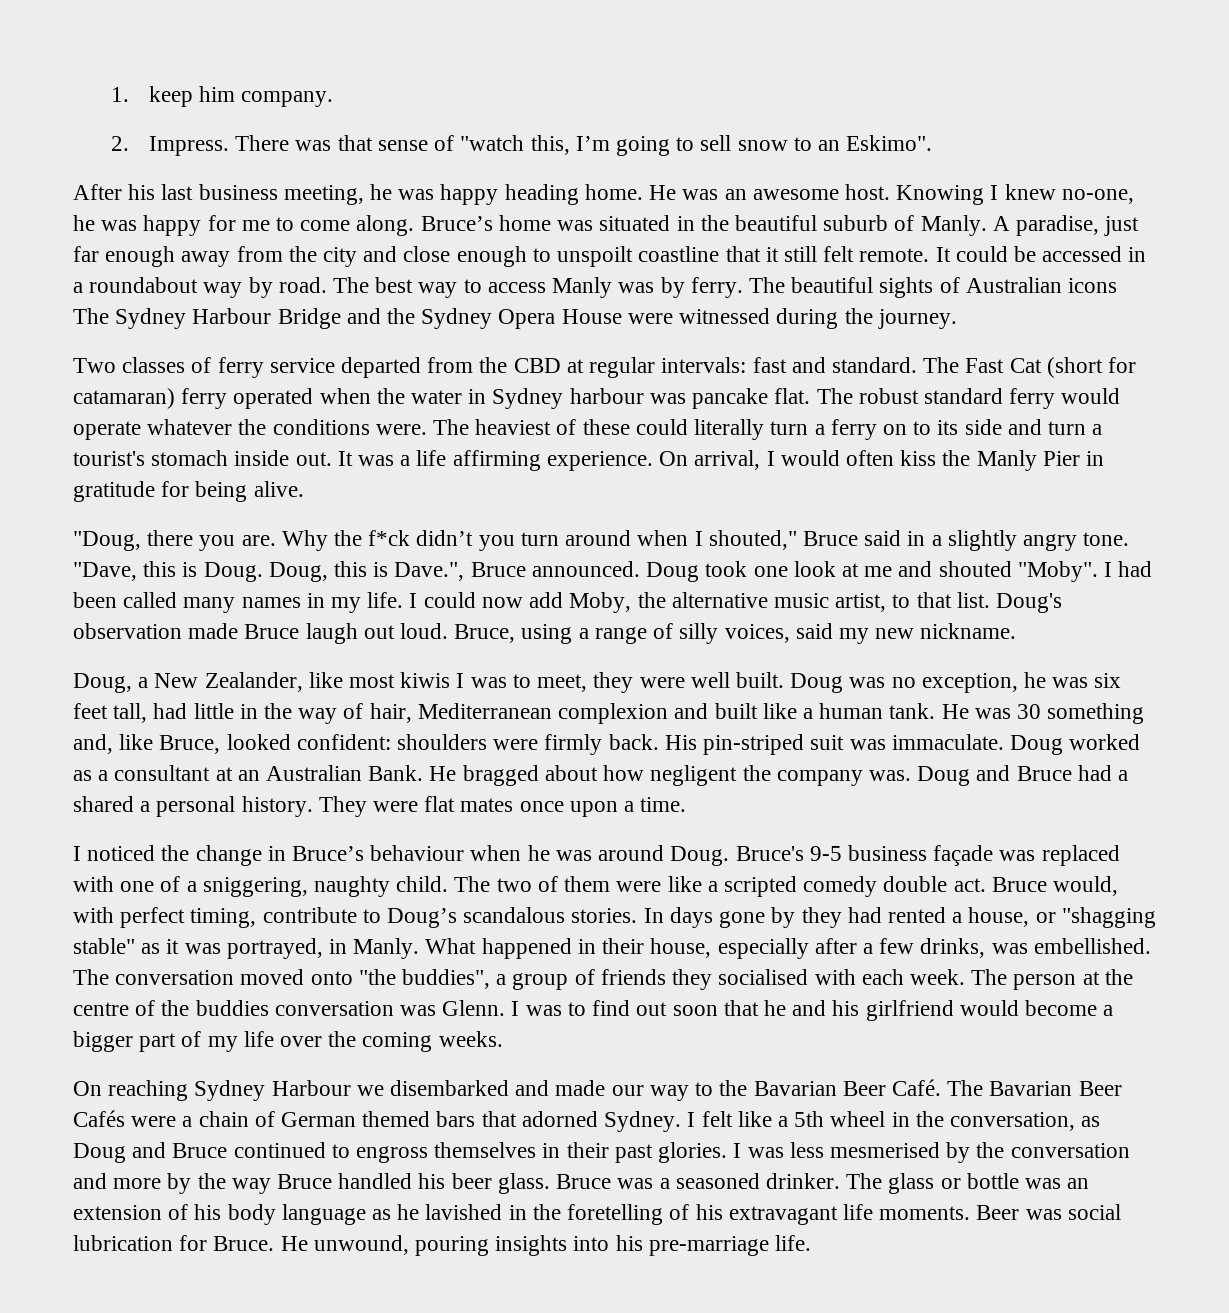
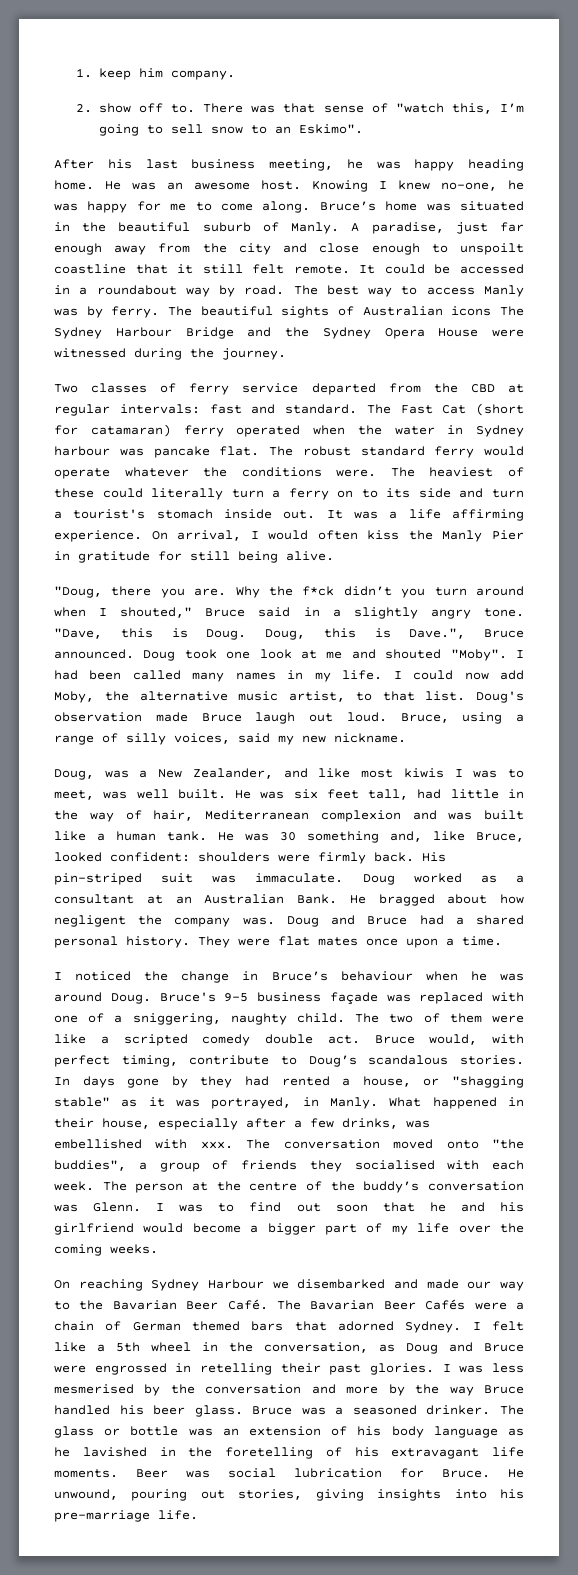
- 2. Impress.
+ 2. show off to.
- On arrival, I would often kiss the Manly Pier in gratitude for being alive.
+ On arrival, I would often kiss the Manly Pier in gratitude for still being alive.
- Doug, a New Zealander, like most kiwis I was to meet, they were well built. Doug was no exception, he was six feet tall, had little in the way of hair, Mediterranean complexion and built like a human tank.
+ Doug, was a New Zealander, and like most kiwis I was to meet, was well built. He was six feet tall, had little in the way of hair, Mediterranean complexion and was built like a human tank.
- Doug and Bruce had a shared a personal history.
+ Doug and Bruce had a shared personal history.
- What happened in their house, especially after a few drinks, was embellished.
+ What happened in their house, especially after a few drinks, was embellished with xxx.
- The person at the centre of the buddies conversation was Glenn.
+ The person at the centre of the buddy’s conversation was Glenn.
- I felt like a 5th wheel in the conversation, as Doug and Bruce continued to engross themselves in their past glories.
+ I felt like a 5th wheel in the conversation, as Doug and Bruce were engrossed in retelling their past glories.
- He unwound, pouring insights into his pre-marriage life.
+ He unwound, pouring out stories, giving insights into his pre-marriage life.

